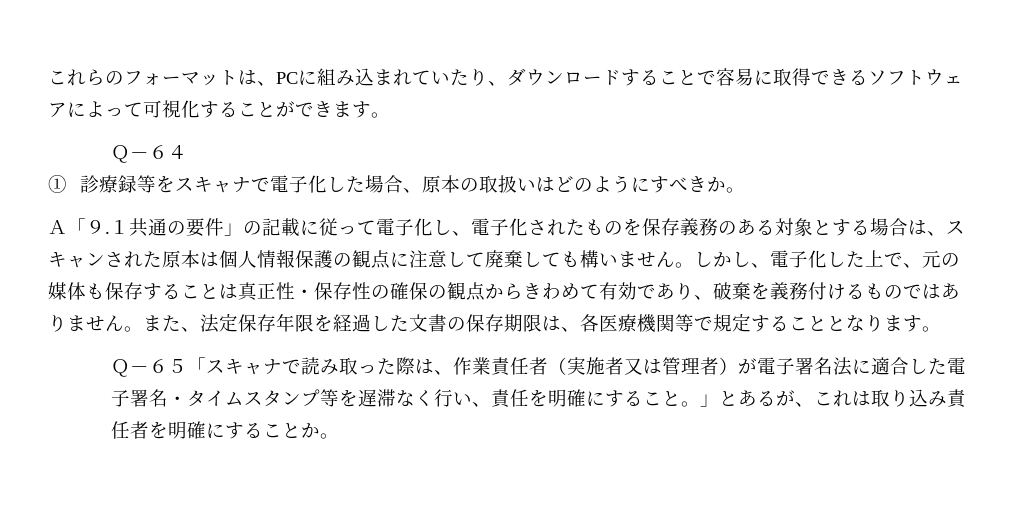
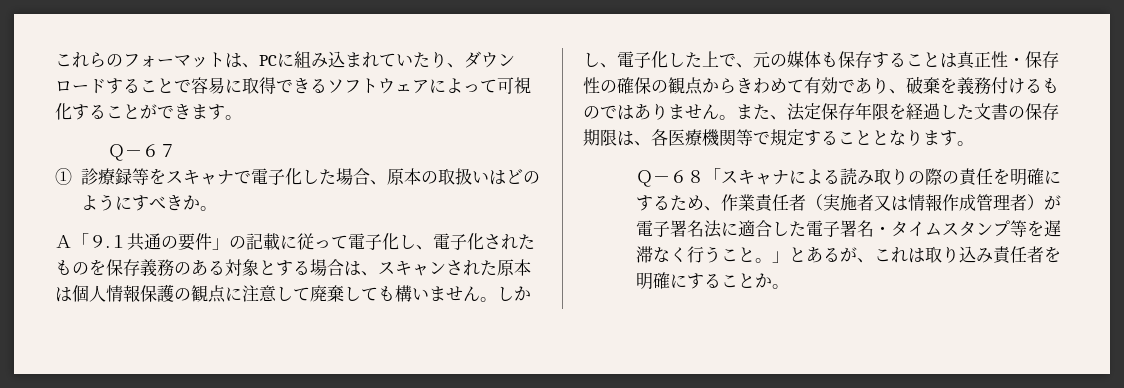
- Ｑ－６４
+ Ｑ－６７
- Ｑ－６５「スキャナで読み取った際は、作業責任者（実施者又は管理者）が電子署名法に適合した電子署名・タイムスタンプ等を遅滞なく行い、責任を明確にすること。」とあるが、これは取り込み責任者を明確にすることか。
+ Ｑ－６８「スキャナによる読み取りの際の責任を明確にするため、作業責任者（実施者又は情報作成管理者）が電子署名法に適合した電子署名・タイムスタンプ等を遅滞なく行うこと。」とあるが、これは取り込み責任者を明確にすることか。

